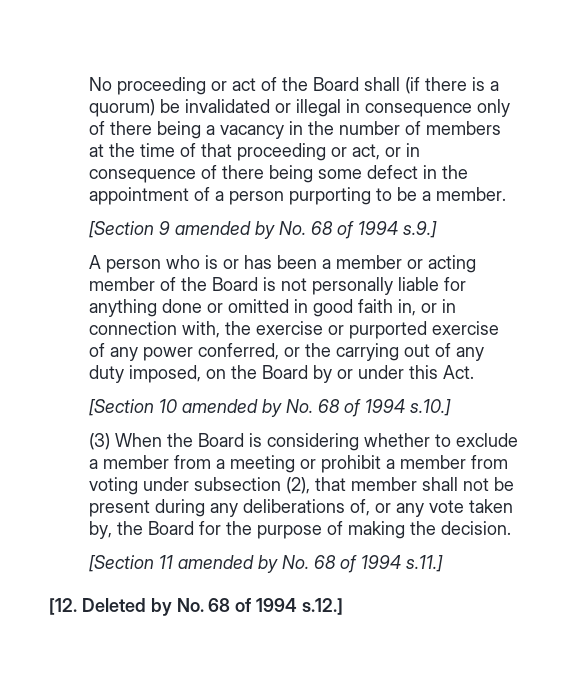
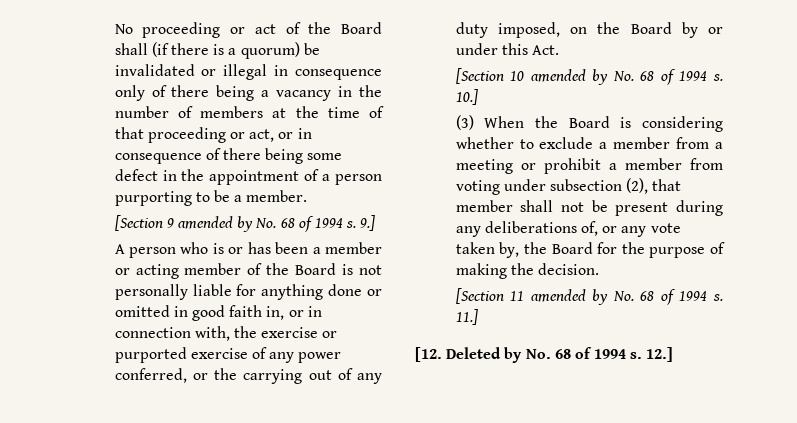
- [Section 9 amended by No. 68 of 1994 s.9.]
+ [Section 9 amended by No. 68 of 1994 s. 9.]
- [Section 10 amended by No. 68 of 1994 s.10.]
+ [Section 10 amended by No. 68 of 1994 s. 10.]
- [Section 11 amended by No. 68 of 1994 s.11.]
+ [Section 11 amended by No. 68 of 1994 s. 11.]
- [12. Deleted by No. 68 of 1994 s.12.]
+ [12. Deleted by No. 68 of 1994 s. 12.]

